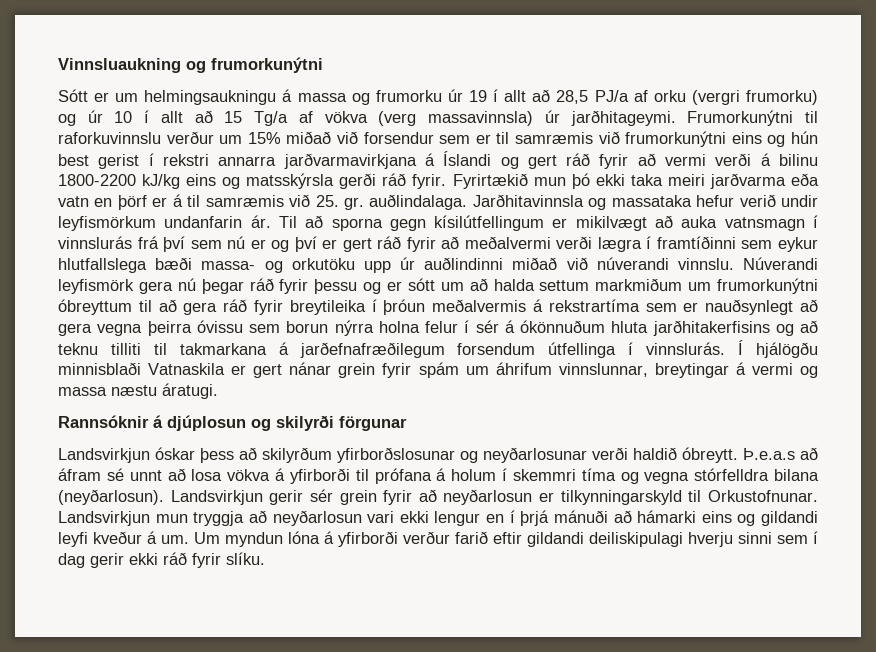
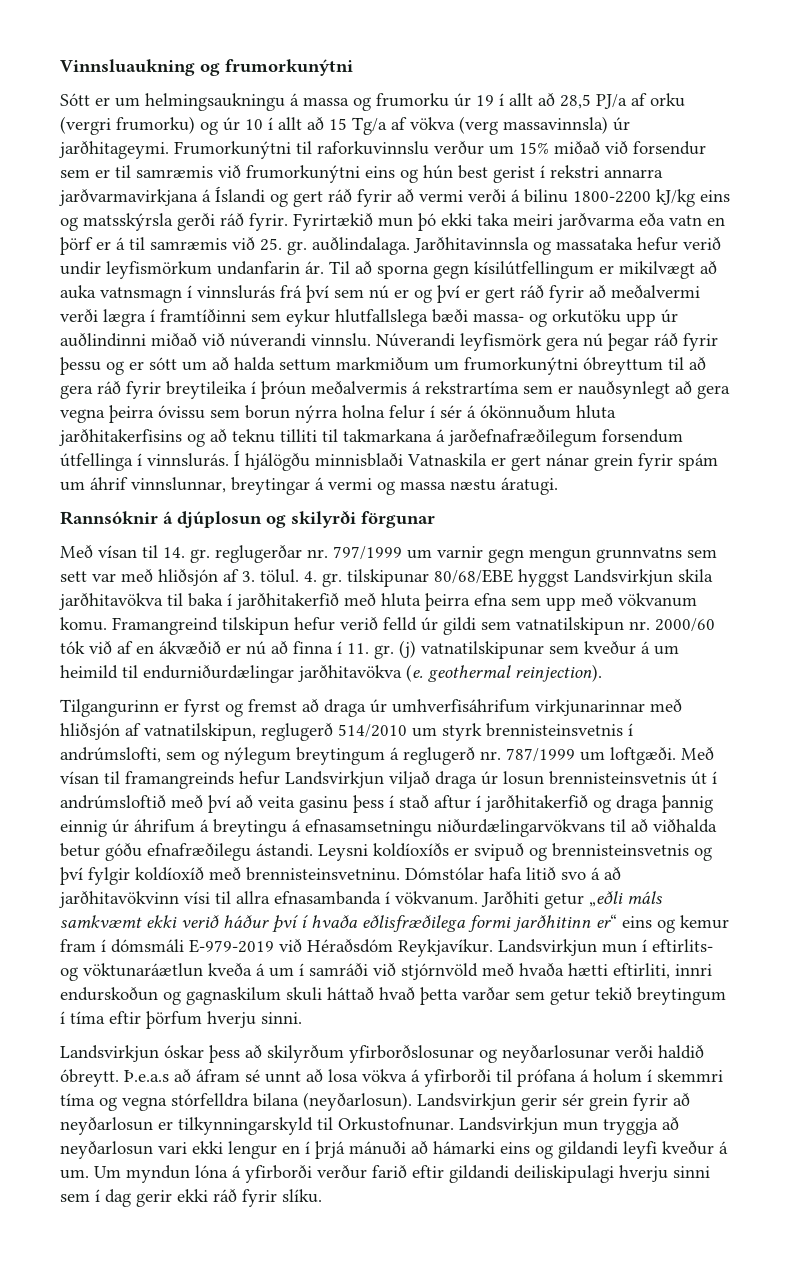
- Í hjálögðu minnisblaði Vatnaskila er gert nánar grein fyrir spám um áhrifum vinnslunnar, breytingar á vermi og massa næstu áratugi.
+ Í hjálögðu minnisblaði Vatnaskila er gert nánar grein fyrir spám um áhrif vinnslunnar, breytingar á vermi og massa næstu áratugi.
+ Með vísan til 14. gr. reglugerðar nr. 797/1999 um varnir gegn mengun grunnvatns sem sett var með hliðsjón af 3. tölul. 4. gr. tilskipunar 80/68/EBE hyggst Landsvirkjun skila jarðhitavökva til baka í jarðhitakerfið með hluta þeirra efna sem upp með vökvanum komu. Framangreind tilskipun hefur verið felld úr gildi sem vatnatilskipun nr. 2000/60 tók við af en ákvæðið er nú að finna í 11. gr. (j) vatnatilskipunar sem kveður á um heimild til endurniðurdælingar jarðhitavökva (e. geothermal reinjection).
+ Tilgangurinn er fyrst og fremst að draga úr umhverfisáhrifum virkjunarinnar með hliðsjón af vatnatilskipun, reglugerð 514/2010 um styrk brennisteinsvetnis í andrúmslofti, sem og nýlegum breytingum á reglugerð nr. 787/1999 um loftgæði. Með vísan til framangreinds hefur Landsvirkjun viljað draga úr losun brennisteinsvetnis út í andrúmsloftið með því að veita gasinu þess í stað aftur í jarðhitakerfið og draga þannig einnig úr áhrifum á breytingu á efnasamsetningu niðurdælingarvökvans til að viðhalda betur góðu efnafræðilegu ástandi. Leysni koldíoxíðs er svipuð og brennisteinsvetnis og því fylgir koldíoxíð með brennisteinsvetninu. Dómstólar hafa litið svo á að jarðhitavökvinn vísi til allra efnasambanda í vökvanum. Jarðhiti getur „eðli máls samkvæmt ekki verið háður því í hvaða eðlisfræðilega formi jarðhitinn er“ eins og kemur fram í dómsmáli E-979-2019 við Héraðsdóm Reykjavíkur. Landsvirkjun mun í eftirlits- og vöktunaráætlun kveða á um í samráði við stjórnvöld með hvaða hætti eftirliti, innri endurskoðun og gagnaskilum skuli háttað hvað þetta varðar sem getur tekið breytingum í tíma eftir þörfum hverju sinni.

